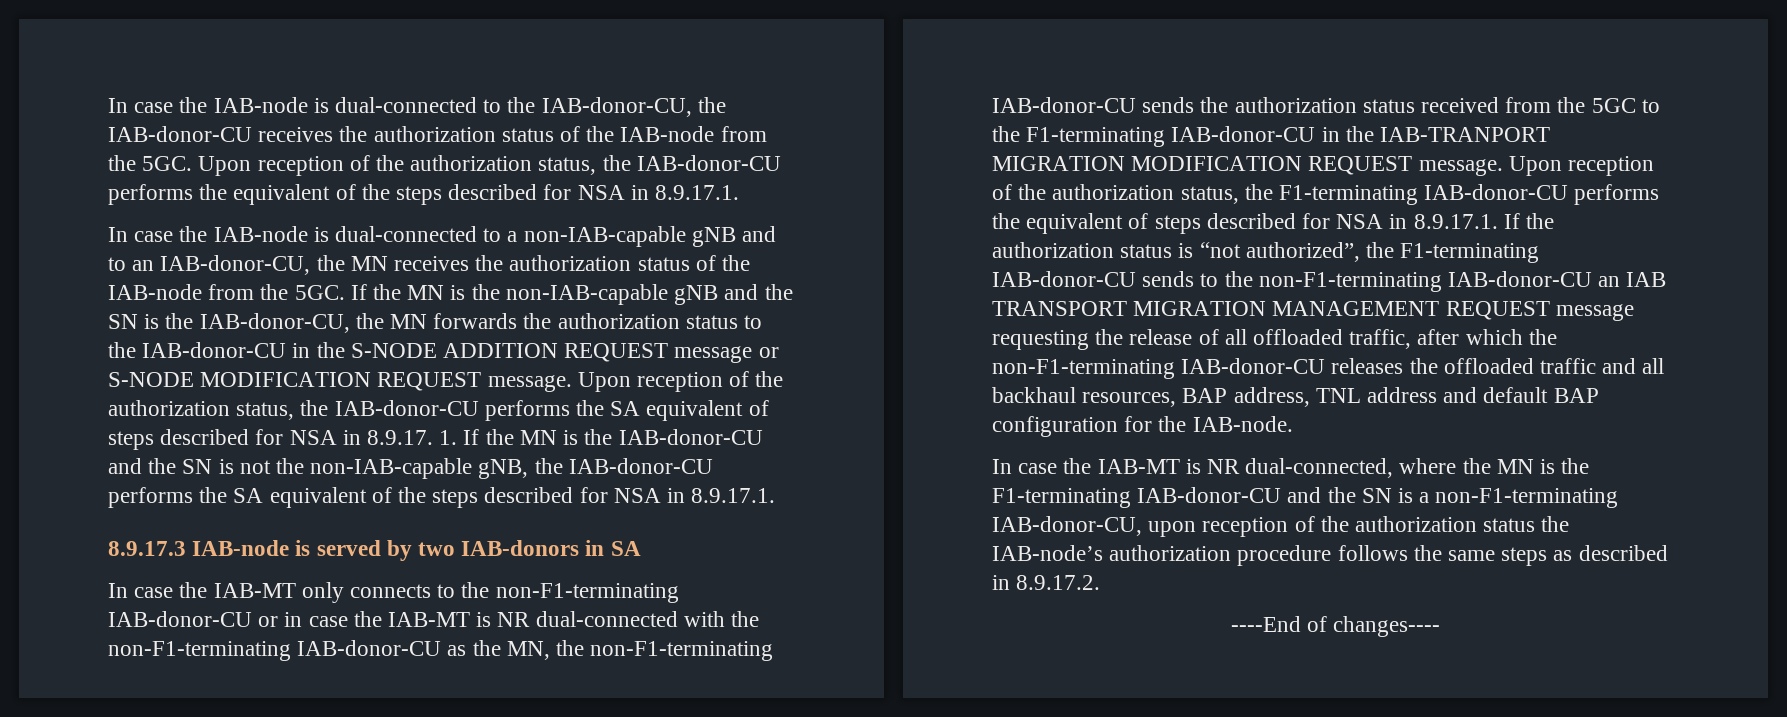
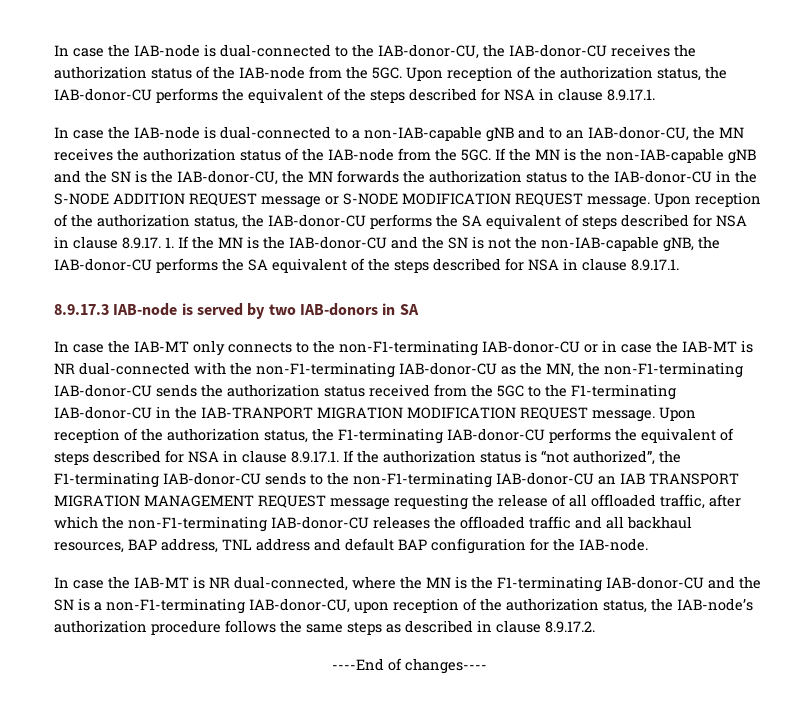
- Upon reception of the authorization status, the IAB-donor-CU performs the equivalent of the steps described for NSA in 8.9.17.1.
+ Upon reception of the authorization status, the IAB-donor-CU performs the equivalent of the steps described for NSA in clause 8.9.17.1.
- Upon reception of the authorization status, the IAB-donor-CU performs the SA equivalent of steps described for NSA in 8.9.17. 1. If the MN is the IAB-donor-CU and the SN is not the non-IAB-capable gNB, the IAB-donor-CU performs the SA equivalent of the steps described for NSA in 8.9.17.1.
+ Upon reception of the authorization status, the IAB-donor-CU performs the SA equivalent of steps described for NSA in clause 8.9.17. 1. If the MN is the IAB-donor-CU and the SN is not the non-IAB-capable gNB, the IAB-donor-CU performs the SA equivalent of the steps described for NSA in clause 8.9.17.1.
- Upon reception of the authorization status, the F1-terminating IAB-donor-CU performs the equivalent of steps described for NSA in 8.9.17.1. If the authorization status is “not authorized”, the F1-terminating IAB-donor-CU sends to the non-F1-terminating IAB-donor-CU an IAB TRANSPORT MIGRATION MANAGEMENT REQUEST message requesting the release of all offloaded traffic, after which the non-F1-terminating IAB-donor-CU releases the offloaded traffic and all backhaul resources, BAP address, TNL address and default BAP configuration for the IAB-node.
+ Upon reception of the authorization status, the F1-terminating IAB-donor-CU performs the equivalent of steps described for NSA in clause 8.9.17.1. If the authorization status is “not authorized”, the F1-terminating IAB-donor-CU sends to the non-F1-terminating IAB-donor-CU an IAB TRANSPORT MIGRATION MANAGEMENT REQUEST message requesting the release of all offloaded traffic, after which the non-F1-terminating IAB-donor-CU releases the offloaded traffic and all backhaul resources, BAP address, TNL address and default BAP configuration for the IAB-node.
- In case the IAB-MT is NR dual-connected, where the MN is the F1-terminating IAB-donor-CU and the SN is a non-F1-terminating IAB-donor-CU, upon reception of the authorization status the IAB-node’s authorization procedure follows the same steps as described in 8.9.17.2.
+ In case the IAB-MT is NR dual-connected, where the MN is the F1-terminating IAB-donor-CU and the SN is a non-F1-terminating IAB-donor-CU, upon reception of the authorization status, the IAB-node’s authorization procedure follows the same steps as described in clause 8.9.17.2.

